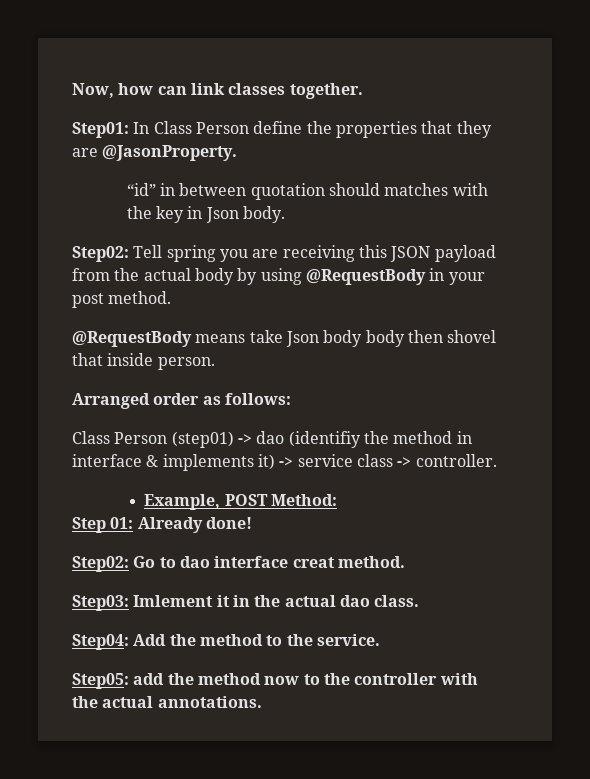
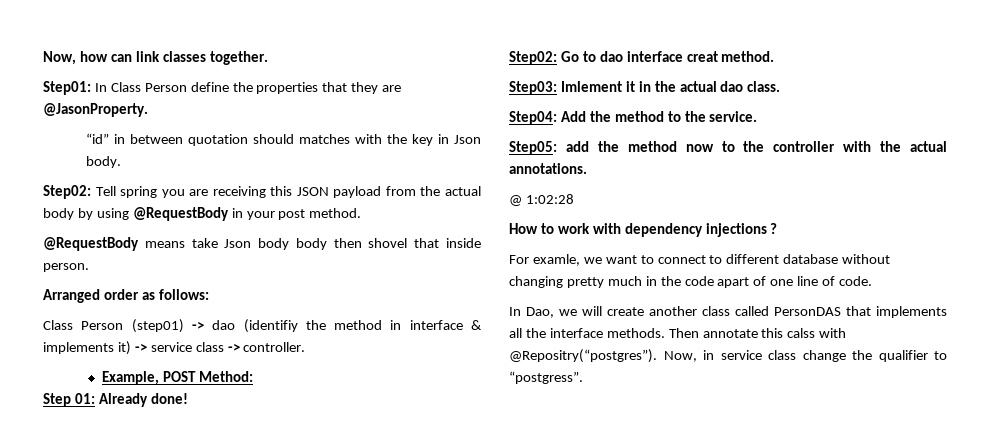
+ @ 1:02:28
+ How to work with dependency injections ?
+ For examle, we want to connect to different database without changing pretty much in the code apart of one line of code.
+ In Dao, we will create another class called PersonDAS that implements all the interface methods. Then annotate this calss with @Repositry(“postgres”). Now, in service class change the qualifier to “postgress”.

